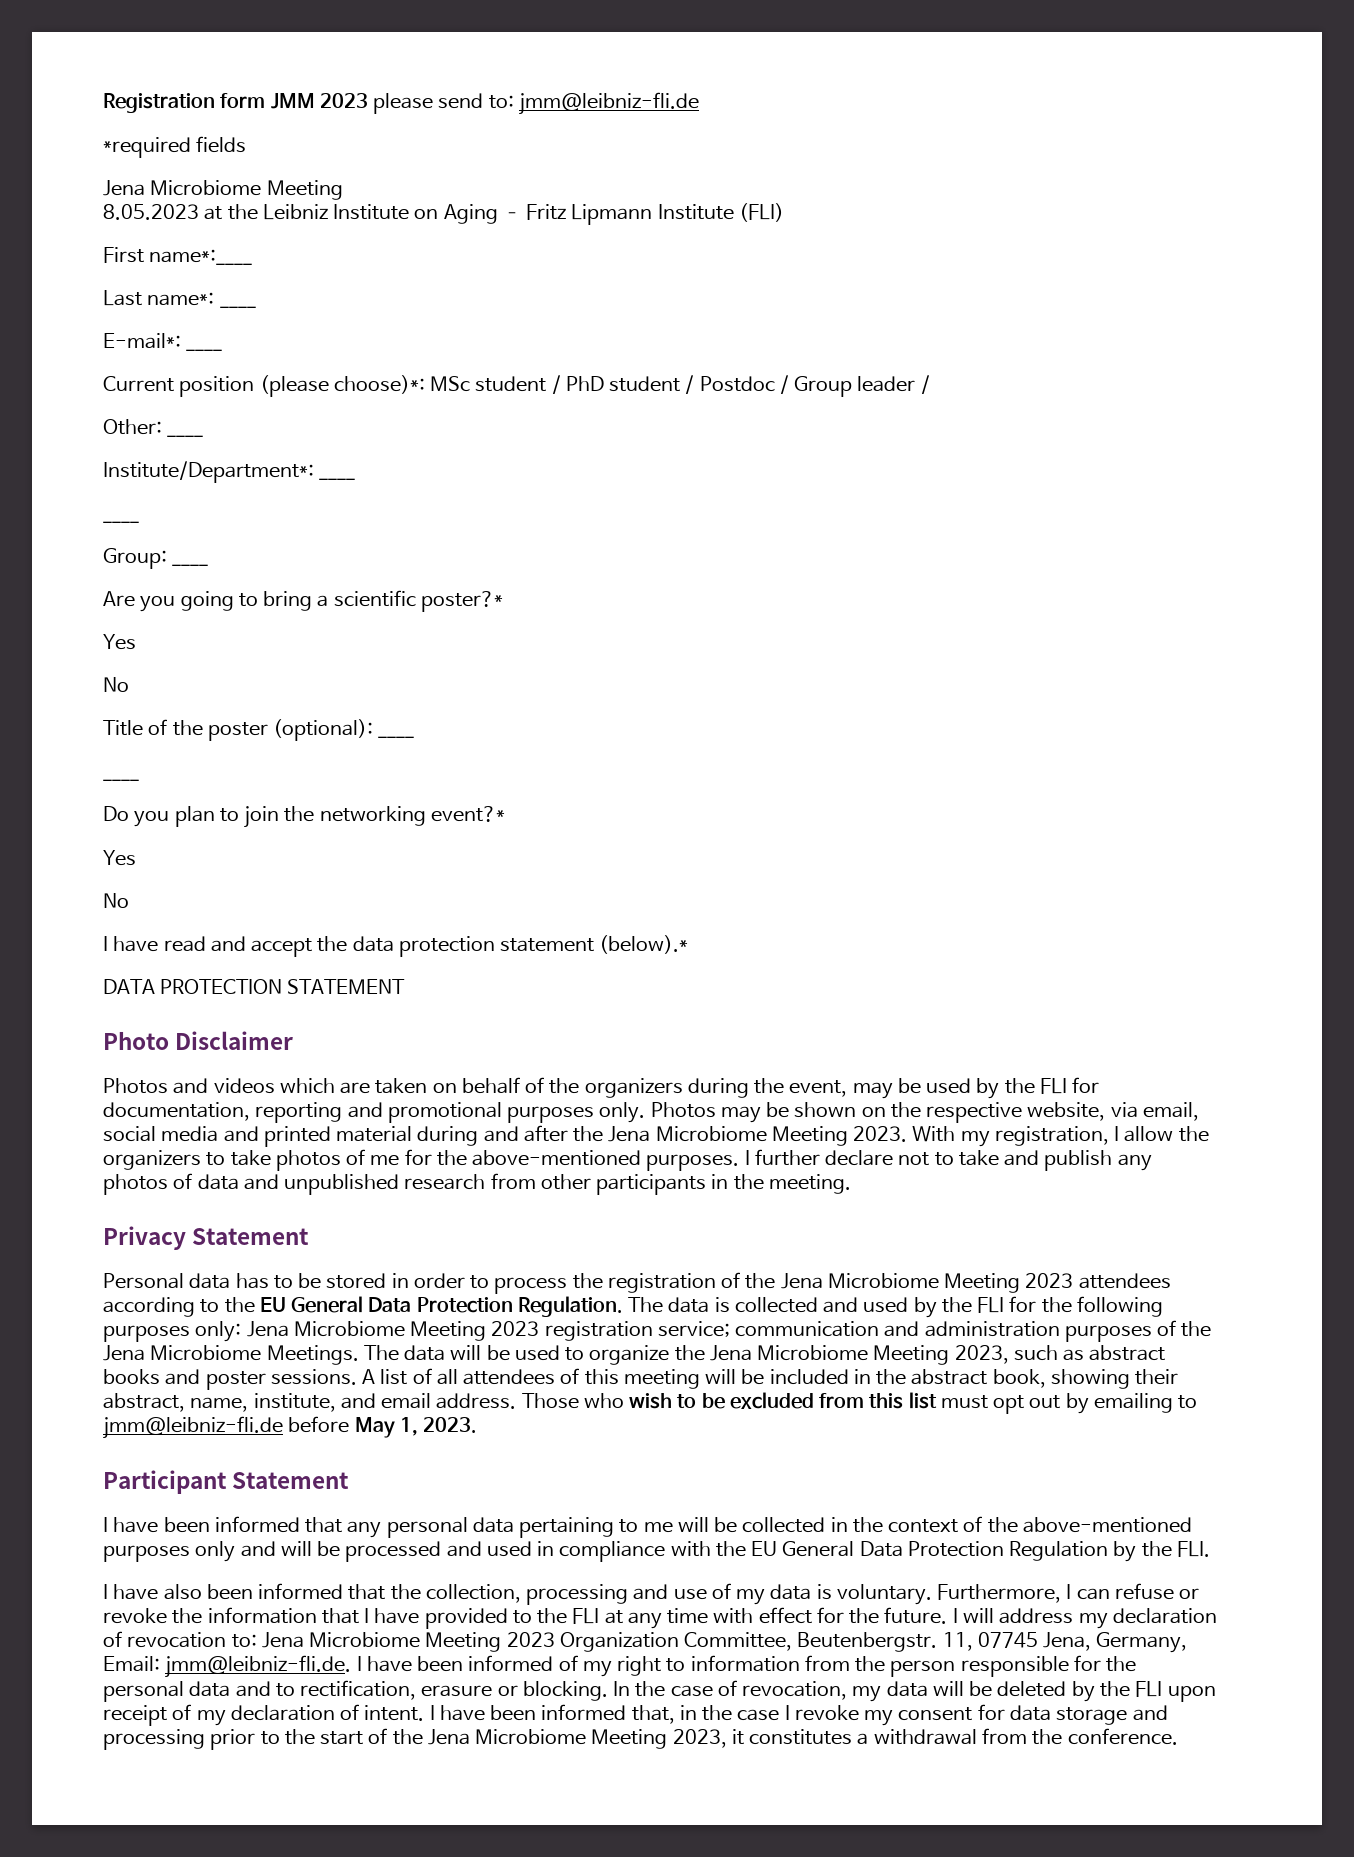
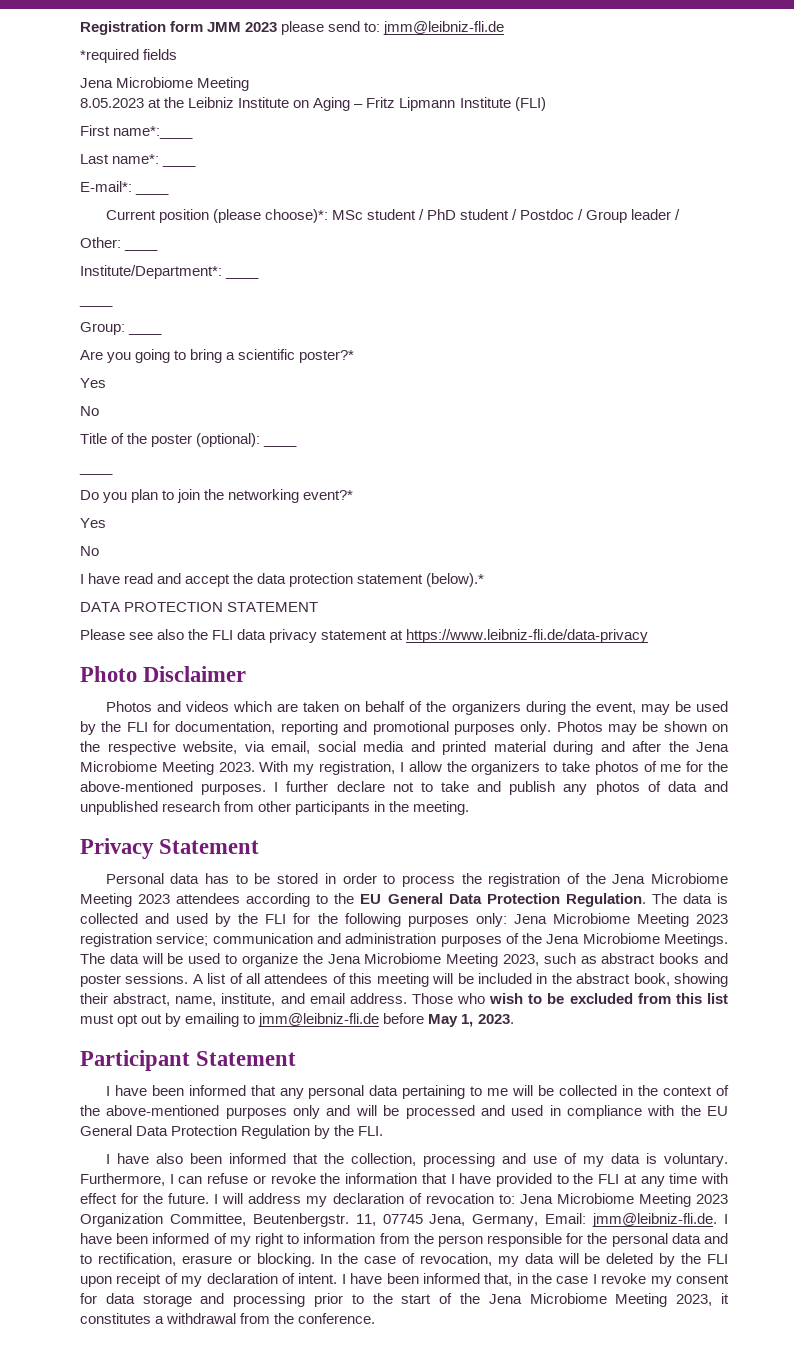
+ Please see also the FLI data privacy statement at https://www.leibniz-fli.de/data-privacy

